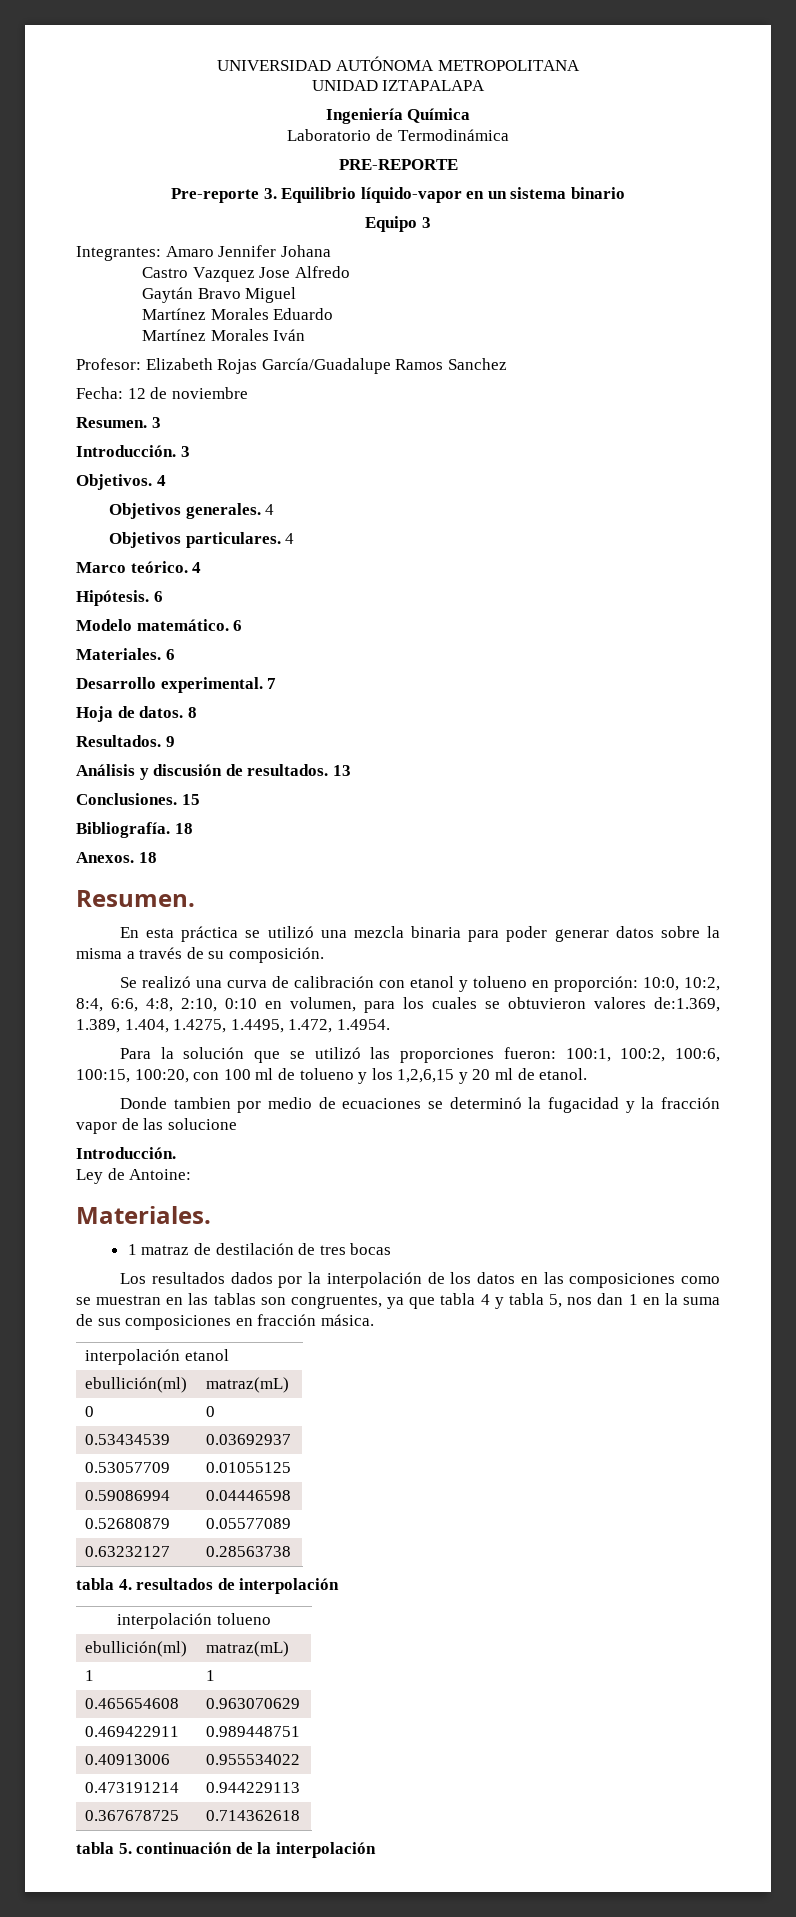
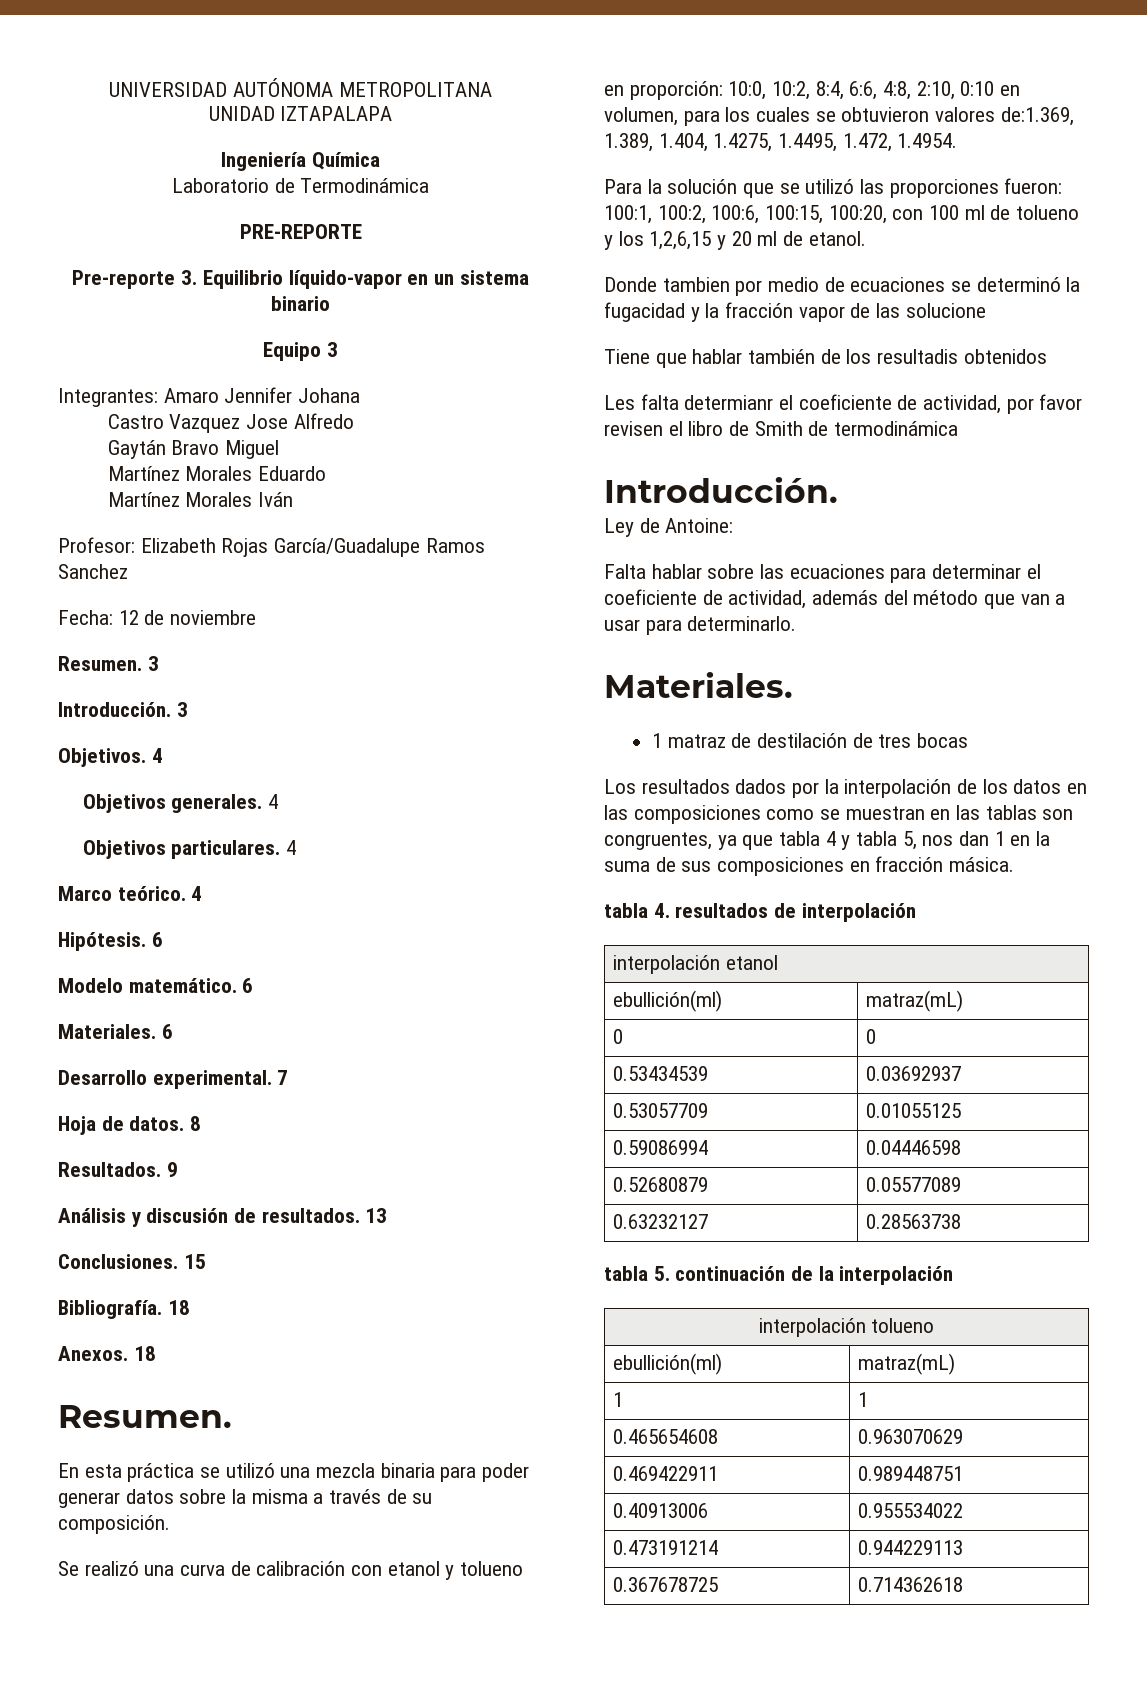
  Donde tambien por medio de ecuaciones se determinó la fugacidad y la fracción vapor de las solucione
+ Tiene que hablar también de los resultadis obtenidos
+ Les falta determianr el coeficiente de actividad, por favor revisen el libro de Smith de termodinámica
  Introducción.
  Ley de Antoine:
+ Falta hablar sobre las ecuaciones para determinar el coeficiente de actividad, además del método que van a usar para determinarlo.
+ tabla 4. resultados de interpolación
- tabla 4. resultados de interpolación
+ tabla 5. continuación de la interpolación
- tabla 5. continuación de la interpolación

